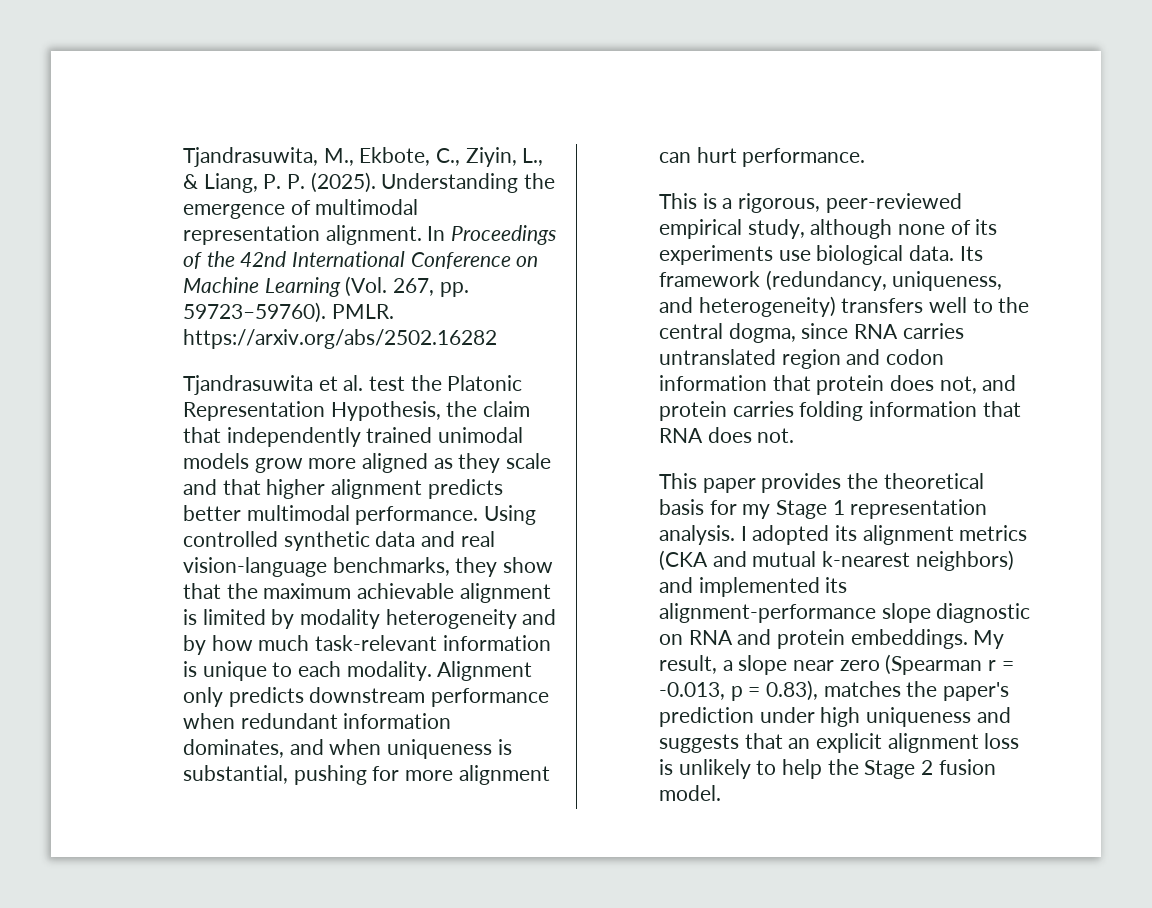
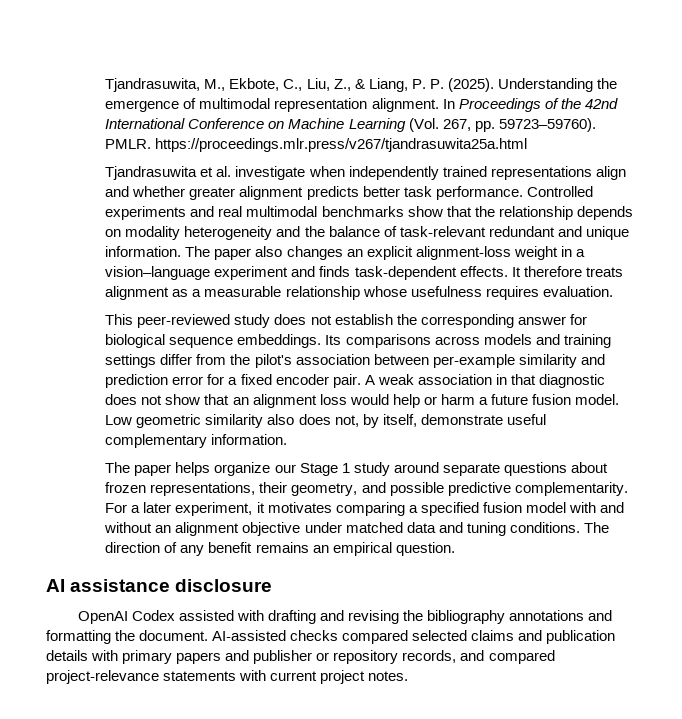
- Tjandrasuwita, M., Ekbote, C., Ziyin, L., & Liang, P. P. (2025).
+ Tjandrasuwita, M., Ekbote, C., Liu, Z., & Liang, P. P. (2025).
- PMLR. https://arxiv.org/abs/2502.16282
+ PMLR. https://proceedings.mlr.press/v267/tjandrasuwita25a.html
- Tjandrasuwita et al. test the Platonic Representation Hypothesis, the claim that independently trained unimodal models grow more aligned as they scale and that higher alignment predicts better multimodal performance. Using controlled synthetic data and real vision-language benchmarks, they show that the maximum achievable alignment is limited by modality heterogeneity and by how much task-relevant information is unique to each modality. Alignment only predicts downstream performance when redundant information dominates, and when uniqueness is substantial, pushing for more alignment can hurt performance.
- This is a rigorous, peer-reviewed empirical study, although none of its experiments use biological data. Its framework (redundancy, uniqueness, and heterogeneity) transfers well to the central dogma, since RNA carries untranslated region and codon information that protein does not, and protein carries folding information that RNA does not.
- This paper provides the theoretical basis for my Stage 1 representation analysis. I adopted its alignment metrics (CKA and mutual k-nearest neighbors) and implemented its alignment-performance slope diagnostic on RNA and protein embeddings. My result, a slope near zero (Spearman r = -0.013, p = 0.83), matches the paper's prediction under high uniqueness and suggests that an explicit alignment loss is unlikely to help the Stage 2 fusion model.
+ Tjandrasuwita et al. investigate when independently trained representations align and whether greater alignment predicts better task performance. Controlled experiments and real multimodal benchmarks show that the relationship depends on modality heterogeneity and the balance of task-relevant redundant and unique information. The paper also changes an explicit alignment-loss weight in a vision–language experiment and finds task-dependent effects. It therefore treats alignment as a measurable relationship whose usefulness requires evaluation.
+ This peer-reviewed study does not establish the corresponding answer for biological sequence embeddings. Its comparisons across models and training settings differ from the pilot's association between per-example similarity and prediction error for a fixed encoder pair. A weak association in that diagnostic does not show that an alignment loss would help or harm a future fusion model. Low geometric similarity also does not, by itself, demonstrate useful complementary information.
+ The paper helps organize our Stage 1 study around separate questions about frozen representations, their geometry, and possible predictive complementarity. For a later experiment, it motivates comparing a specified fusion model with and without an alignment objective under matched data and tuning conditions. The direction of any benefit remains an empirical question.
+ AI assistance disclosure
+ OpenAI Codex assisted with drafting and revising the bibliography annotations and formatting the document. AI-assisted checks compared selected claims and publication details with primary papers and publisher or repository records, and compared project-relevance statements with current project notes.

